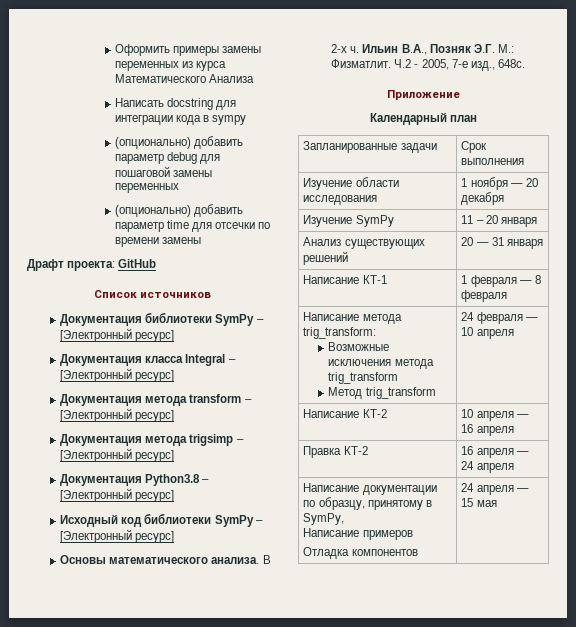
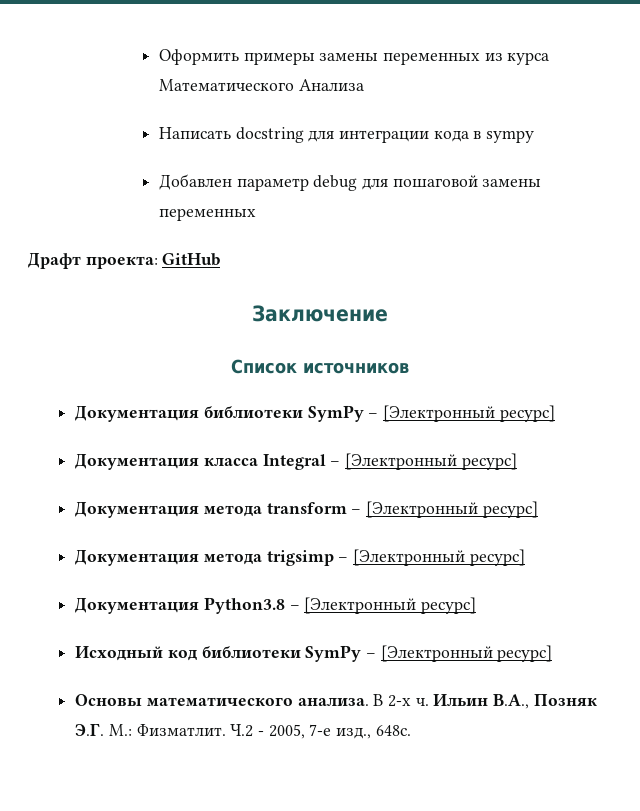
- (опционально) добавить параметр debug для пошаговой замены переменных
+ Добавлен параметр debug для пошаговой замены переменных
- (опционально) добавить параметр time для отсечки по времени замены
+ Заключение
- Приложение
- Календарный план
- Запланированные задачи | Срок выполнения
- Изучение области исследования | 1 ноября — 20 декабря
- Изучение SymPy | 11 – 20 января
- Анализ существующих решений | 20 — 31 января
- Написание КТ-1 | 1 февраля — 8 февраля
- Написание метода trig_transform:
- Возможные исключения метода trig_transform
- Метод trig_transform | 24 февраля — 10 апреля
- Написание КТ-2 | 10 апреля — 16 апреля
- Правка КТ-2 | 16 апреля — 24 апреля
- Написание документации по образцу, принятому в SymPy,
- Написание примеров
- Отладка компонентов | 24 апреля — 15 мая

